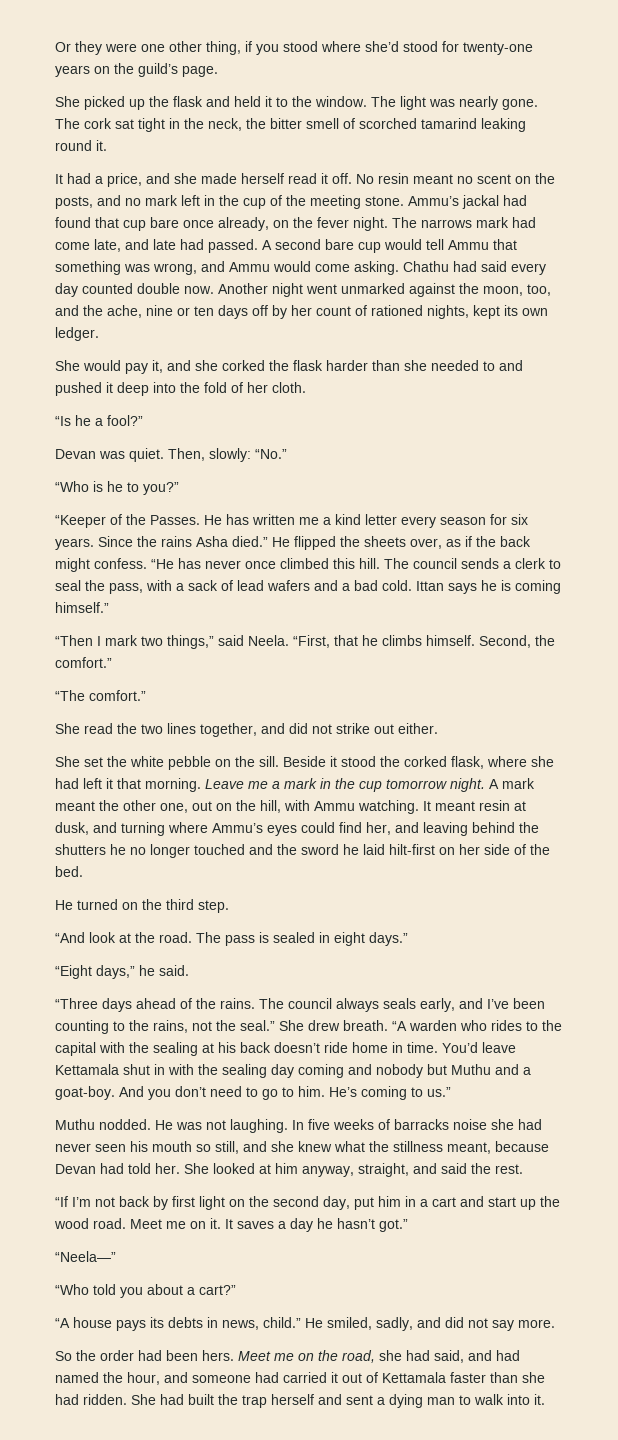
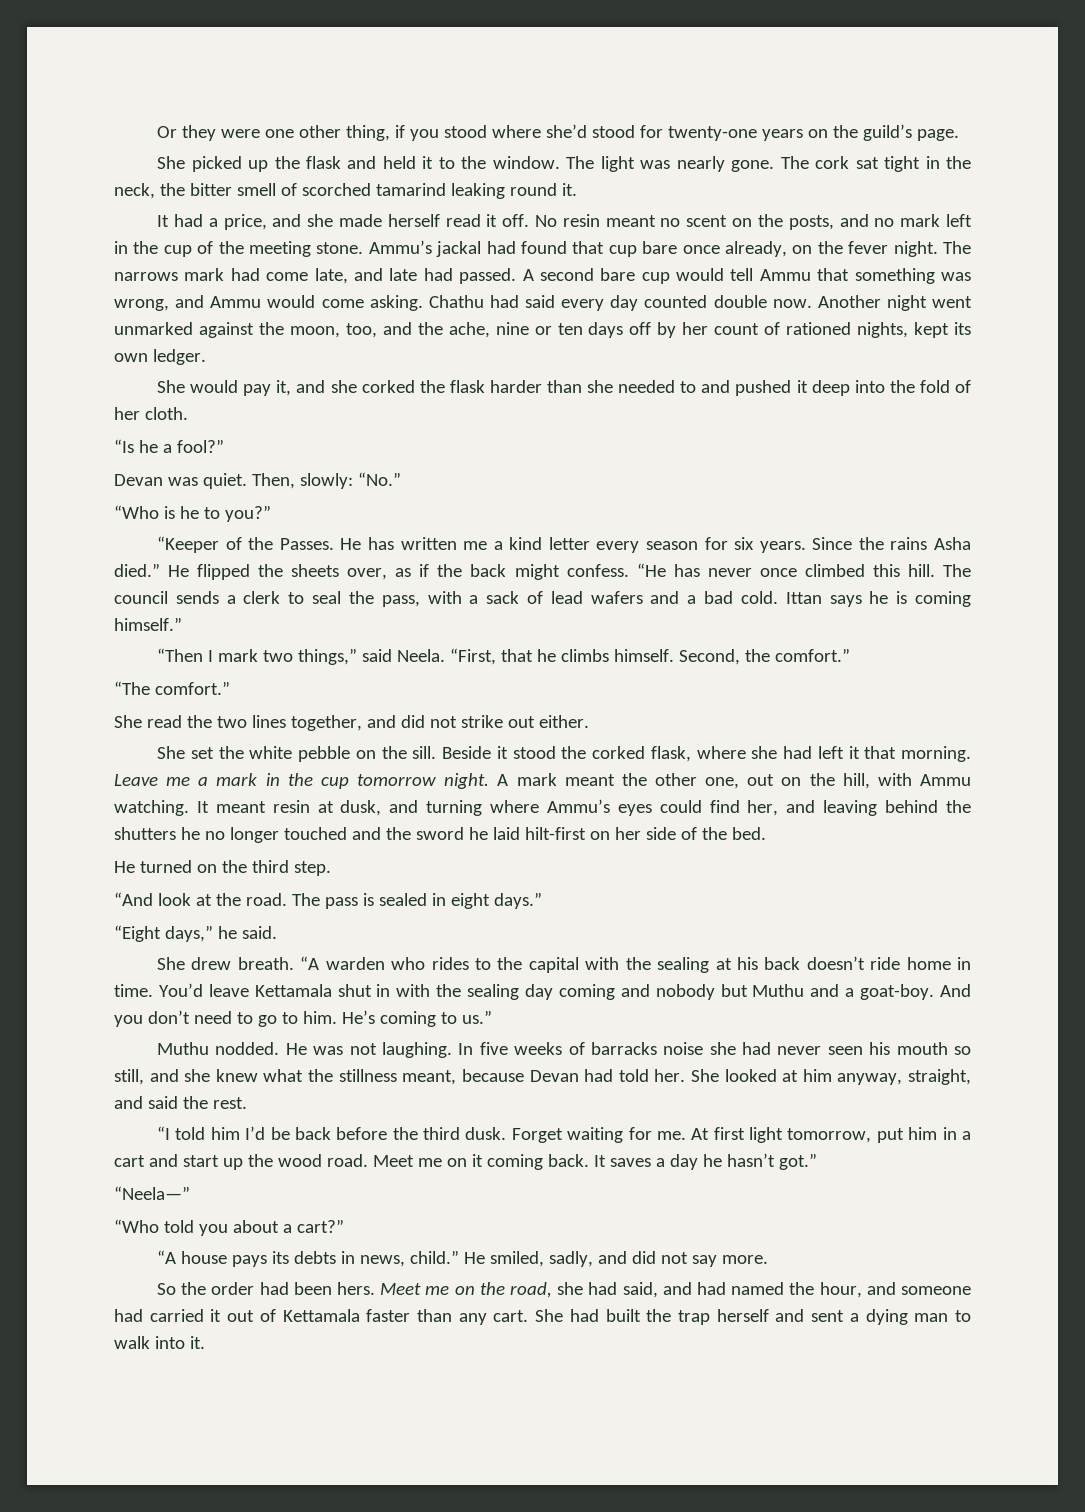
- “Three days ahead of the rains. The council always seals early, and I’ve been counting to the rains, not the seal.”
- “If I’m not back by first light on the second day, put him in a cart and start up the wood road.
+ “I told him I’d be back before the third dusk. Forget waiting for me. At first light tomorrow, put him in a cart and start up the wood road.
- Meet me on it.
+ Meet me on it coming back.
- Meet me on the road, she had said, and had named the hour, and someone had carried it out of Kettamala faster than she had ridden.
+ Meet me on the road, she had said, and had named the hour, and someone had carried it out of Kettamala faster than any cart.

